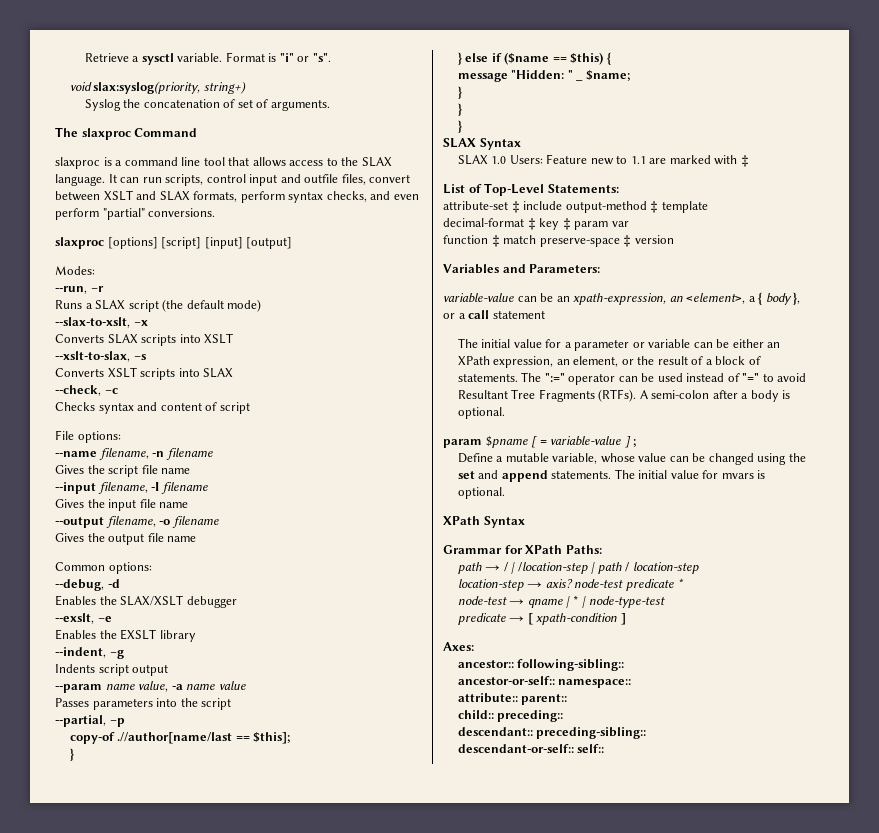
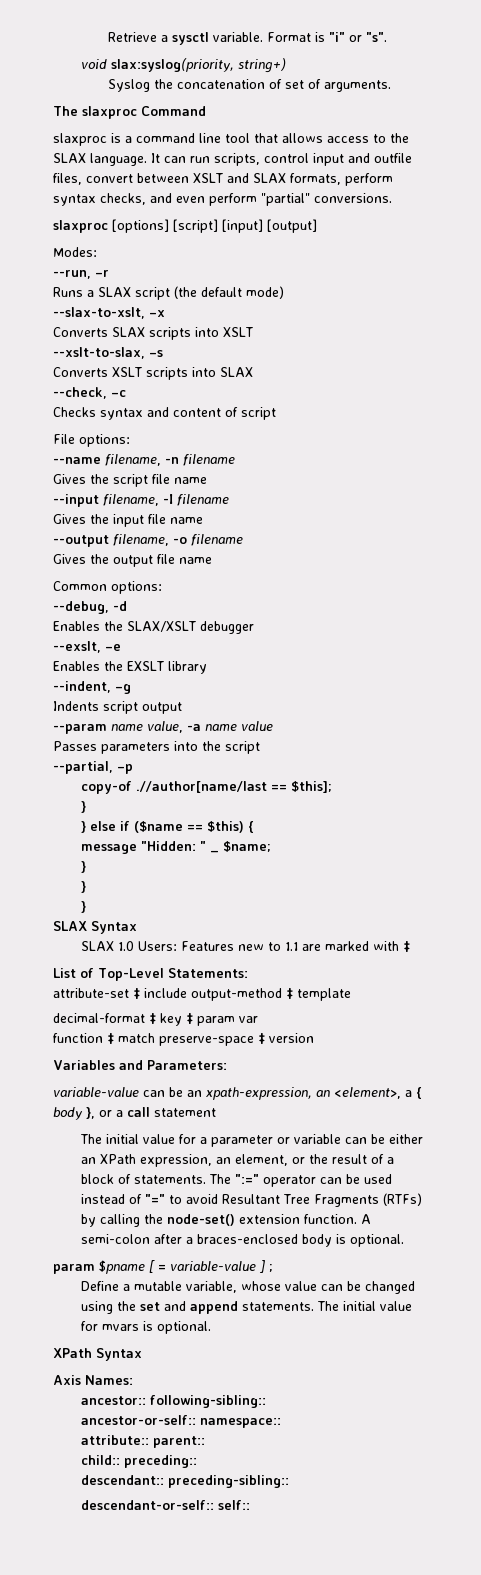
- SLAX 1.0 Users: Feature new to 1.1 are marked with ‡
+ SLAX 1.0 Users: Features new to 1.1 are marked with ‡
- The ":=" operator can be used instead of "=" to avoid Resultant Tree Fragments (RTFs).
+ The ":=" operator can be used instead of "=" to avoid Resultant Tree Fragments (RTFs) by calling the node-set() extension function.
- A semi-colon after a body is optional.
+ A semi-colon after a braces-enclosed body is optional.
- Grammar for XPath Paths:
- path → / | /location-step | path / location-step
- location-step → axis? node-test predicate *
- node-test → qname | * | node-type-test
- predicate → [ xpath-condition ]
- Axes:
+ Axis Names:

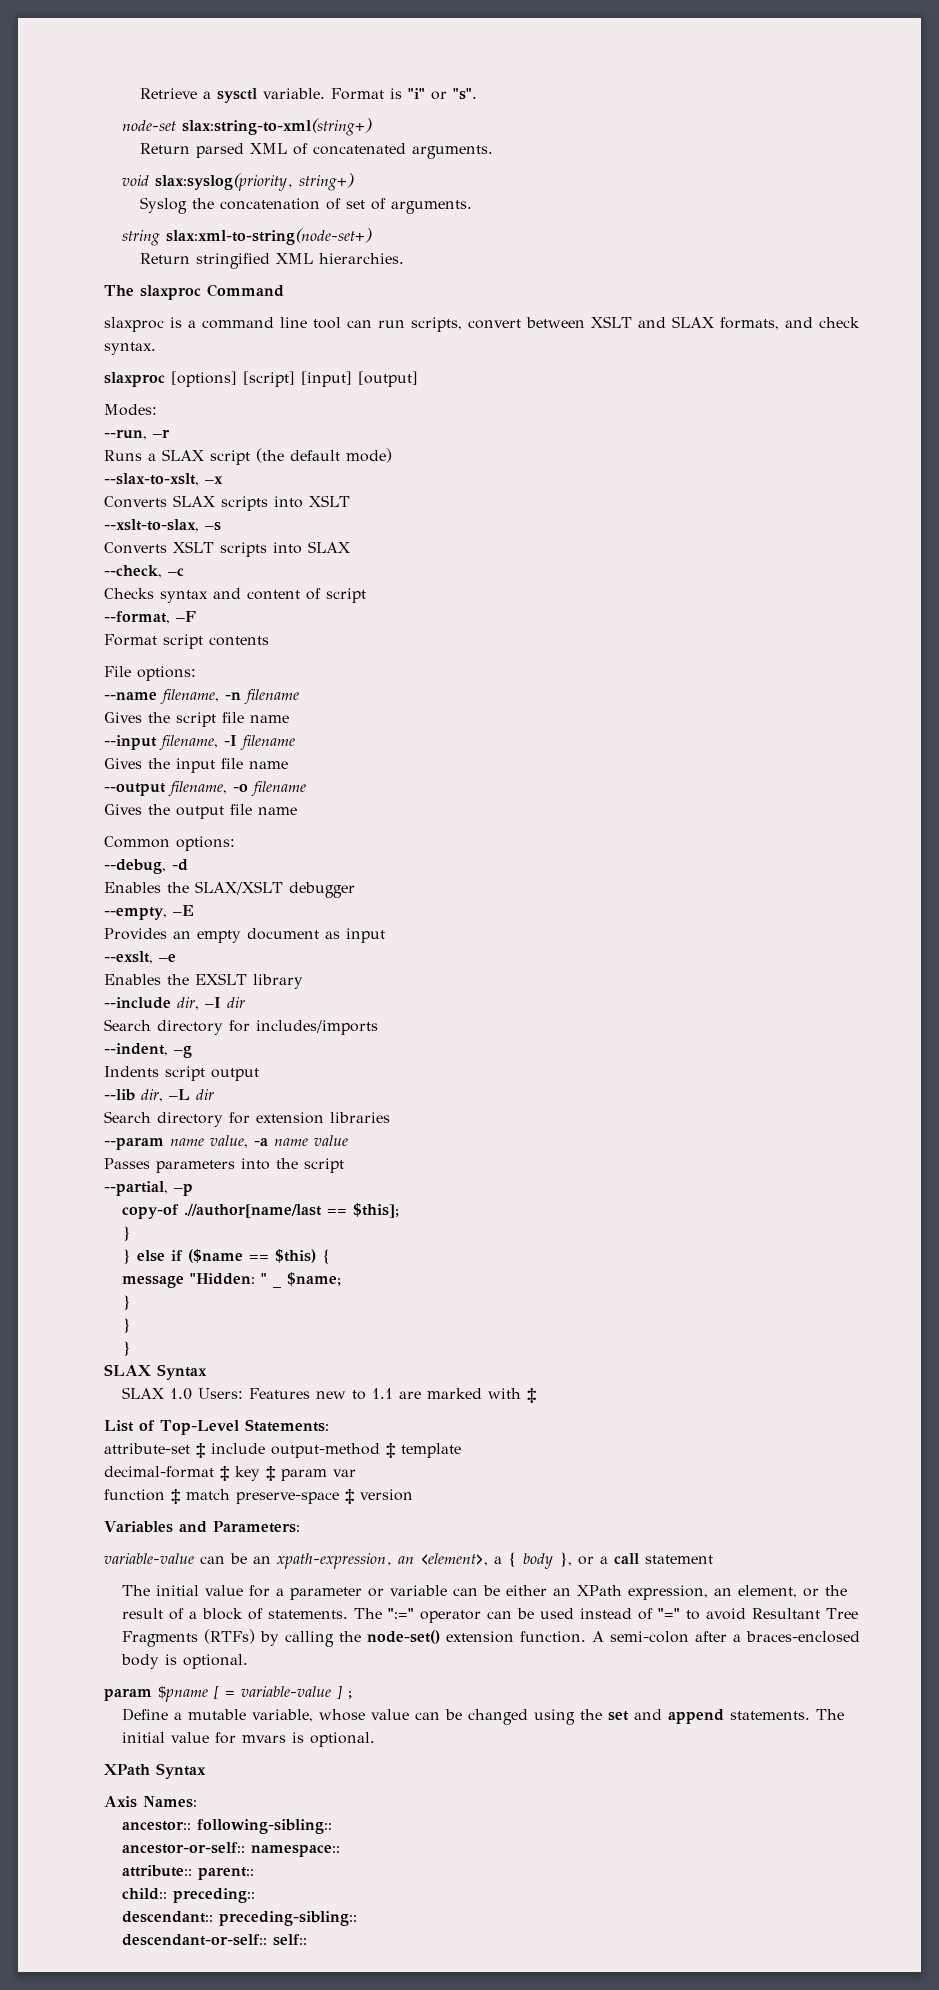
+ node-set slax:string-to-xml(string+)
+ Return parsed XML of concatenated arguments.
+ string slax:xml-to-string(node-set+)
+ Return stringified XML hierarchies.
- slaxproc is a command line tool that allows access to the SLAX language. It can run scripts, control input and outfile files, convert between XSLT and SLAX formats, perform syntax checks, and even perform "partial" conversions.
+ slaxproc is a command line tool can run scripts, convert between XSLT and SLAX formats, and check syntax.
+ --format, –F
+ Format script contents
+ --empty, –E
+ Provides an empty document as input
+ --include dir, –I dir
+ Search directory for includes/imports
+ --lib dir, –L dir
+ Search directory for extension libraries

